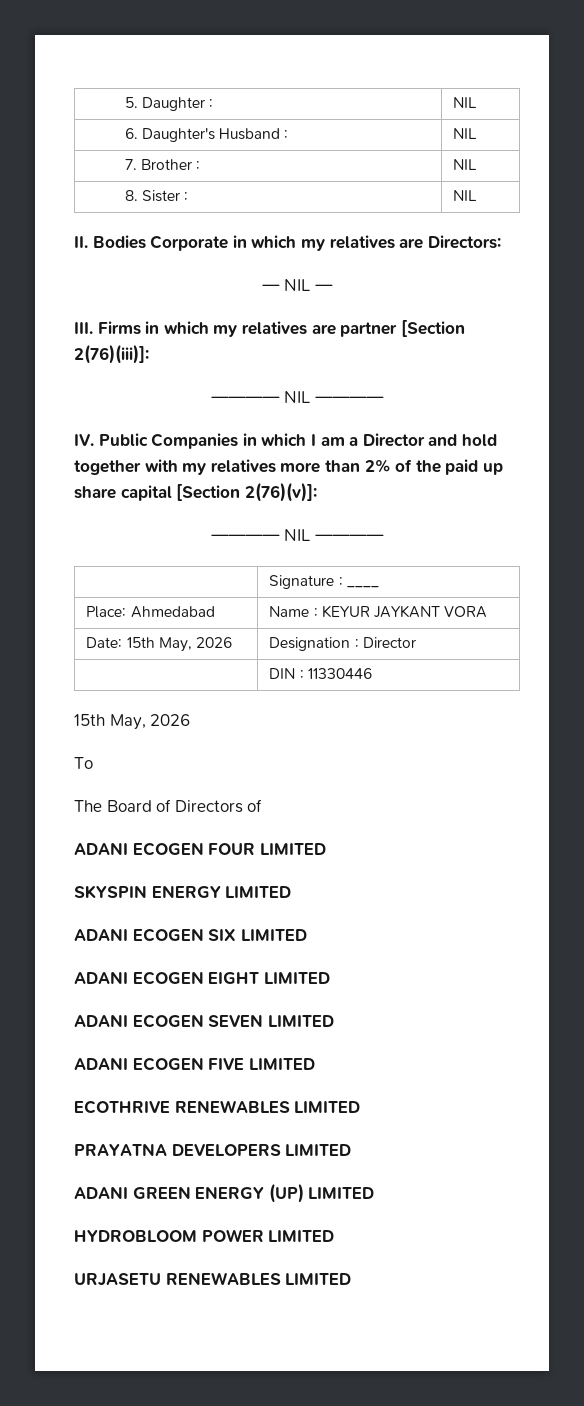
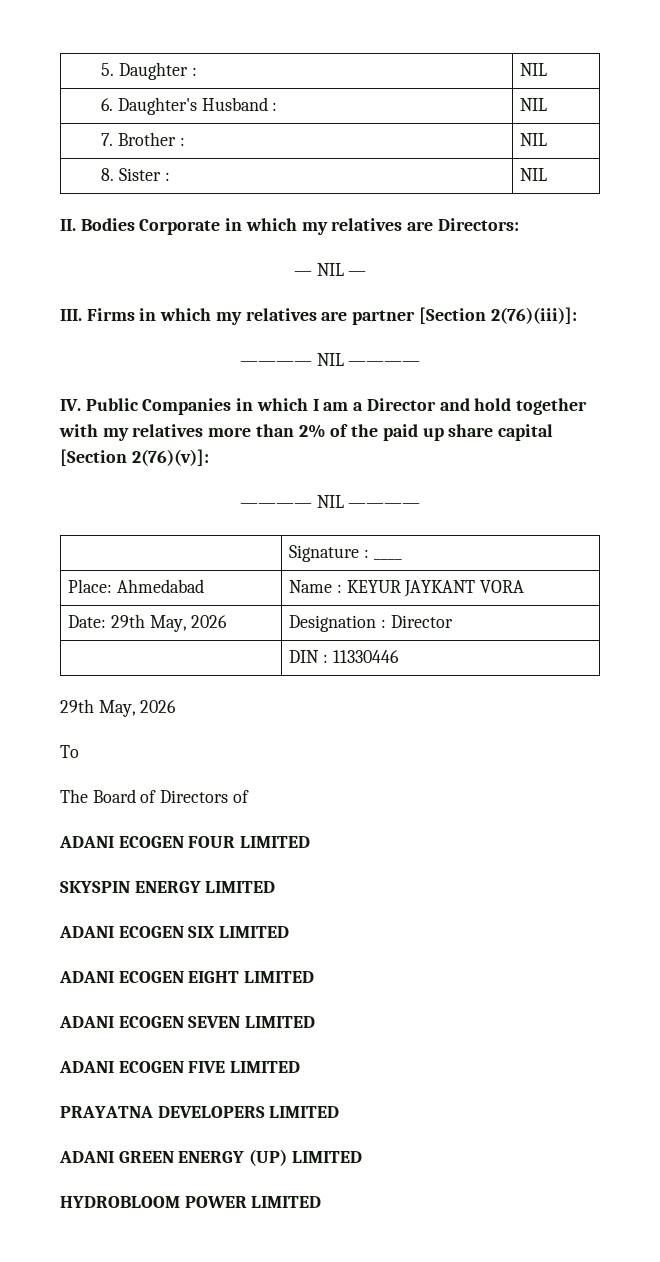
- Date: 15th May, 2026 | Designation : Director
+ Date: 29th May, 2026 | Designation : Director
  | DIN : 11330446
- 15th May, 2026
+ 29th May, 2026
- ECOTHRIVE RENEWABLES LIMITED
- URJASETU RENEWABLES LIMITED

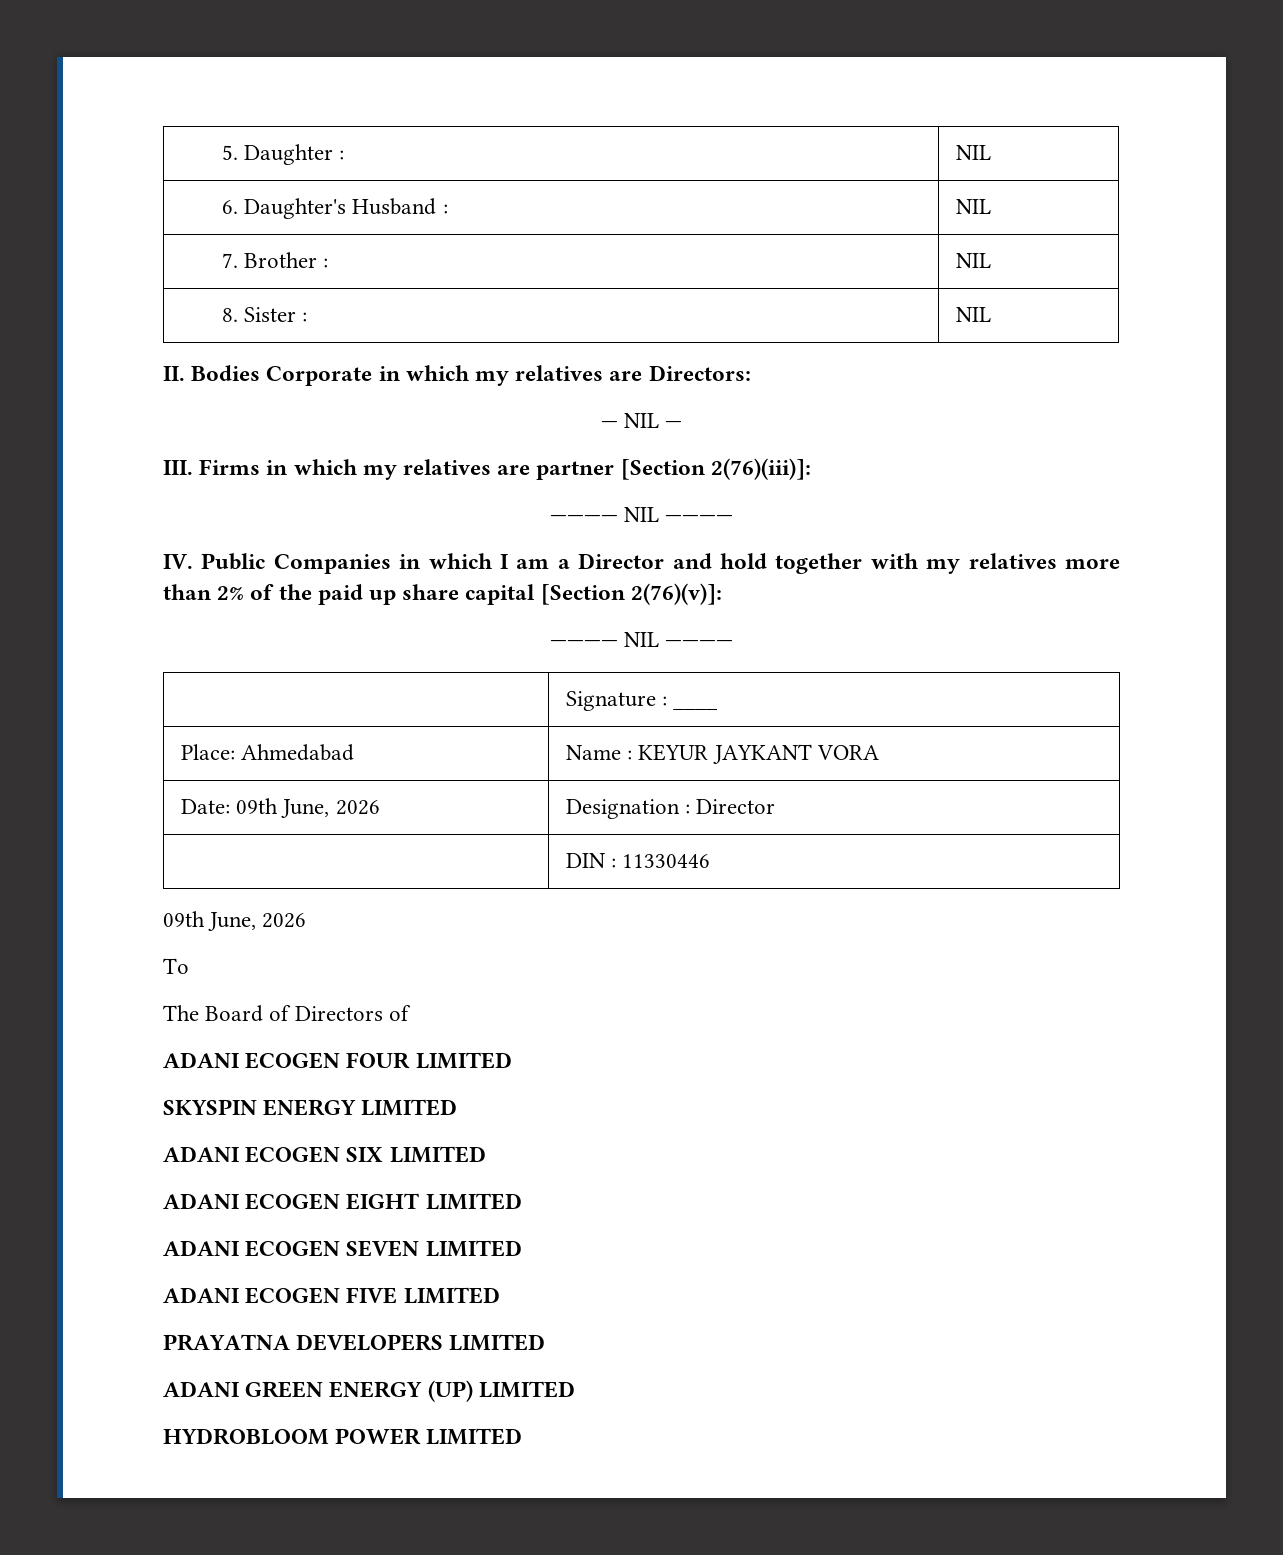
- Date: 29th May, 2026 | Designation : Director
+ Date: 09th June, 2026 | Designation : Director
  | DIN : 11330446
- 29th May, 2026
+ 09th June, 2026

